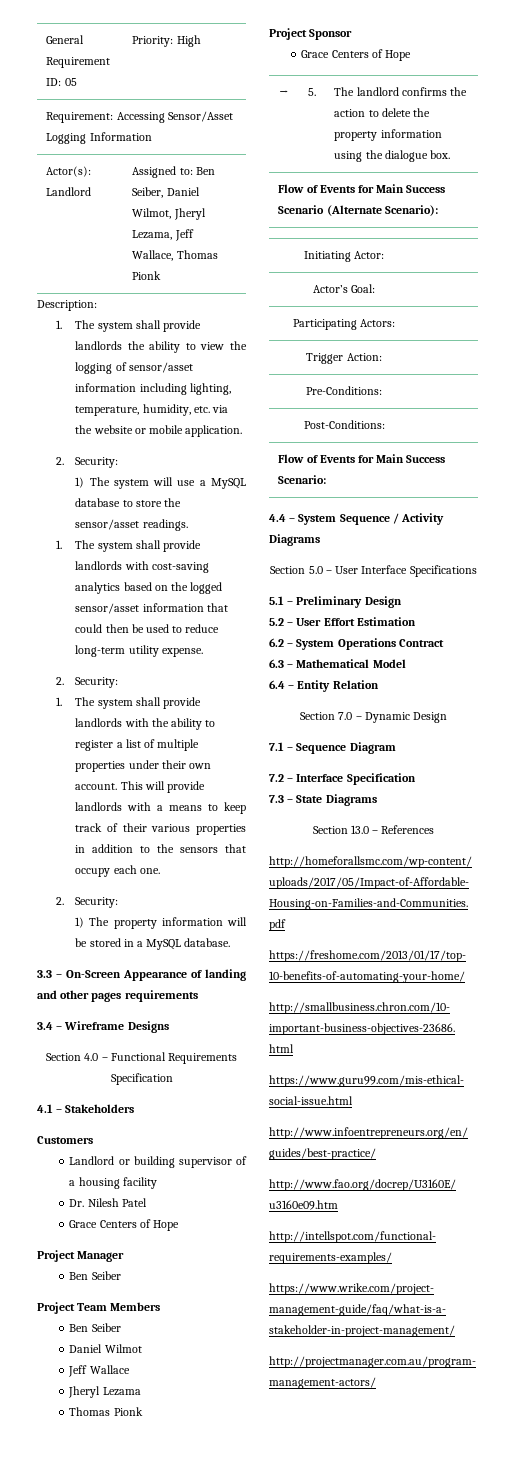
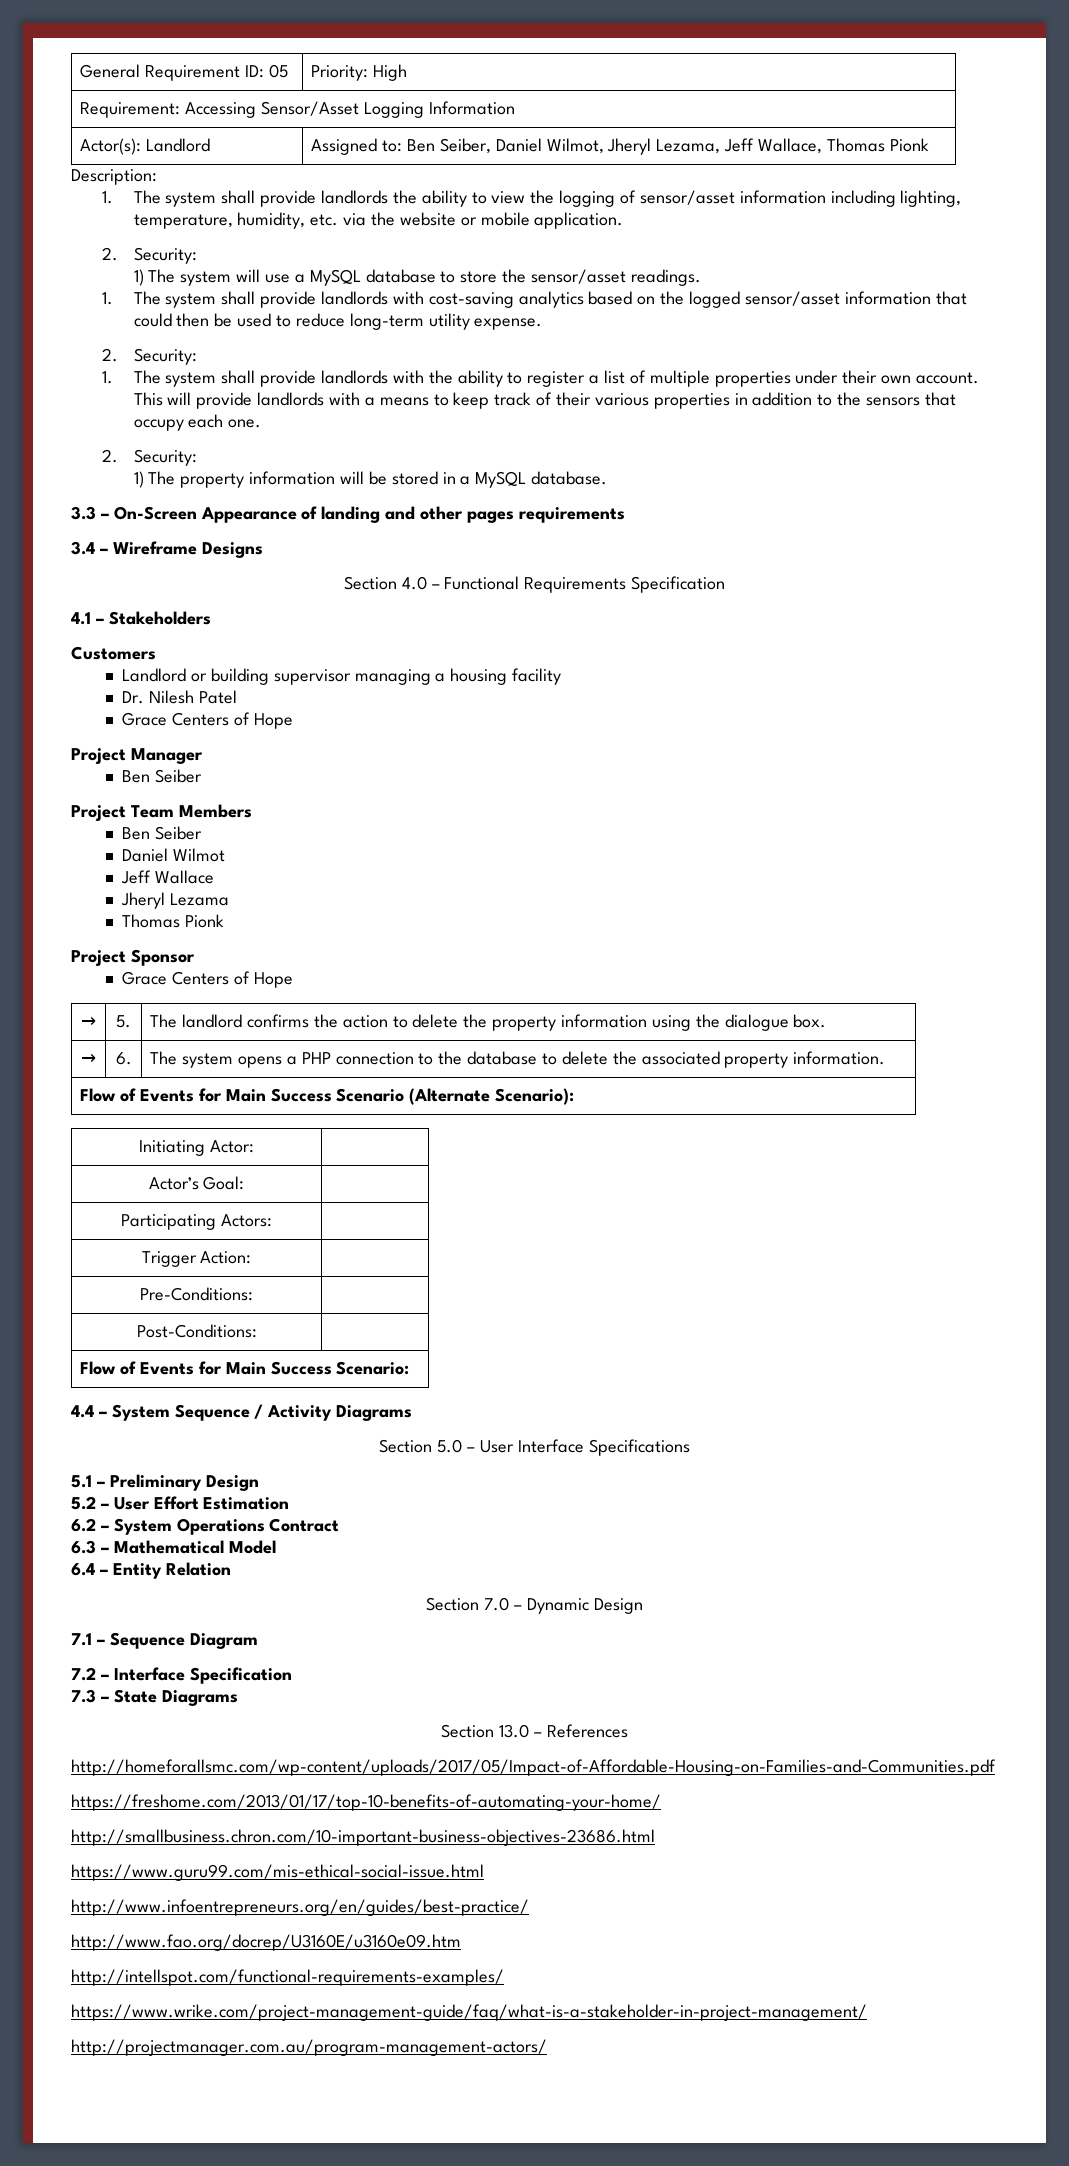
- Landlord or building supervisor of a housing facility
+ Landlord or building supervisor managing a housing facility
+ → | 6. | The system opens a PHP connection to the database to delete the associated property information.

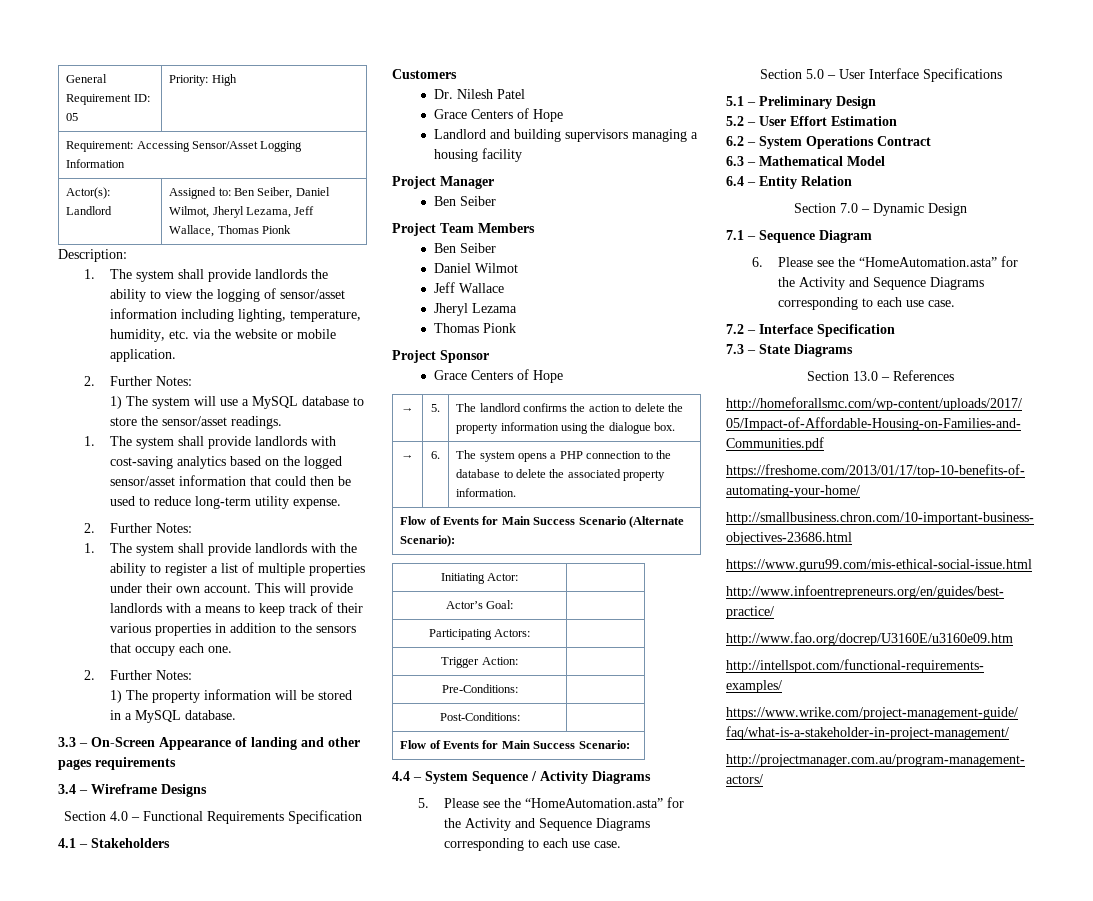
  1. The system shall provide landlords the ability to view the logging of sensor/asset information including lighting, temperature, humidity, etc. via the website or mobile application.
- 2. Security:
+ 2. Further Notes:
  1. The system shall provide landlords with cost-saving analytics based on the logged sensor/asset information that could then be used to reduce long-term utility expense.
- 2. Security:
+ 2. Further Notes:
  This will provide landlords with a means to keep track of their various properties in addition to the sensors that occupy each one.
- 2. Security:
+ 2. Further Notes:
- Landlord or building supervisor managing a housing facility
+ Landlord and building supervisors managing a housing facility
+ 5. Please see the “HomeAutomation.asta” for the Activity and Sequence Diagrams corresponding to each use case.
+ 6. Please see the “HomeAutomation.asta” for the Activity and Sequence Diagrams corresponding to each use case.

